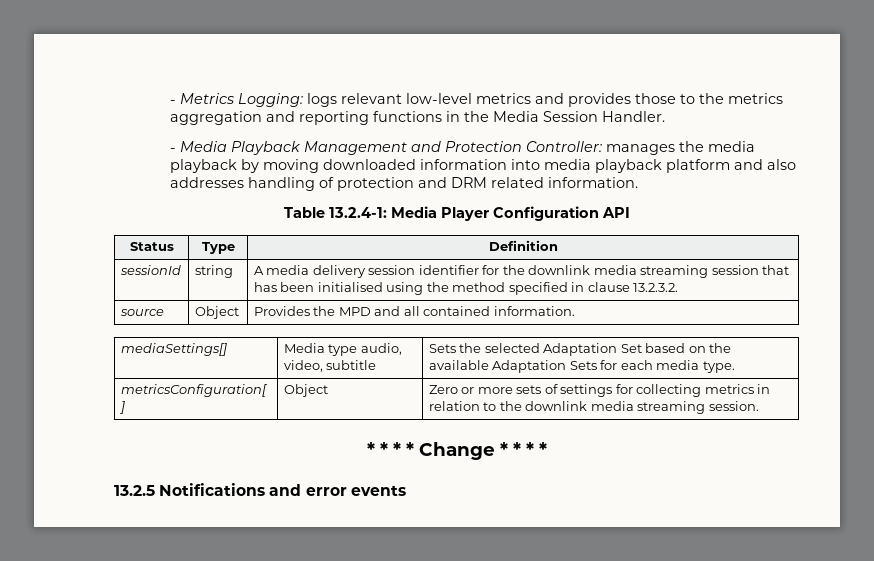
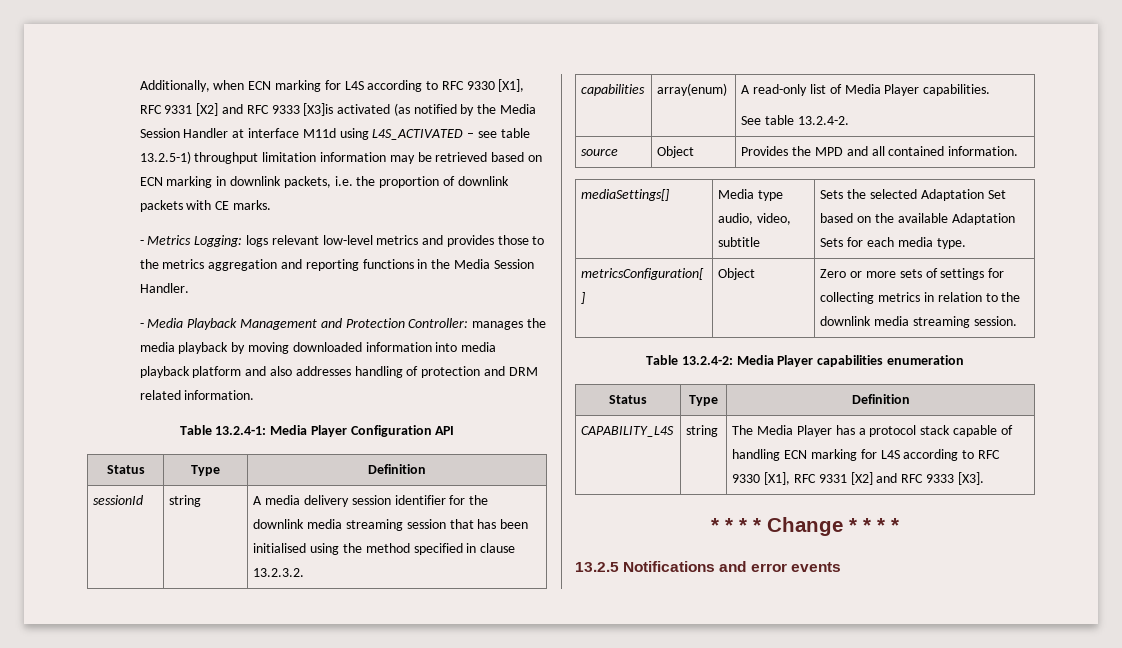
+ Additionally, when ECN marking for L4S according to RFC 9330 [X1], RFC 9331 [X2] and RFC 9333 [X3]is activated (as notified by the Media Session Handler at interface M11d using L4S_ACTIVATED – see table 13.2.5-1) throughput limitation information may be retrieved based on ECN marking in downlink packets, i.e. the proportion of downlink packets with CE marks.
+ capabilities | array(enum) | A read-only list of Media Player capabilities.
+ See table 13.2.4-2.
+ Table 13.2.4-2: Media Player capabilities enumeration
+ Status | Type | Definition
+ CAPABILITY_L4S | string | The Media Player has a protocol stack capable of handling ECN marking for L4S according to RFC 9330 [X1], RFC 9331 [X2] and RFC 9333 [X3].

